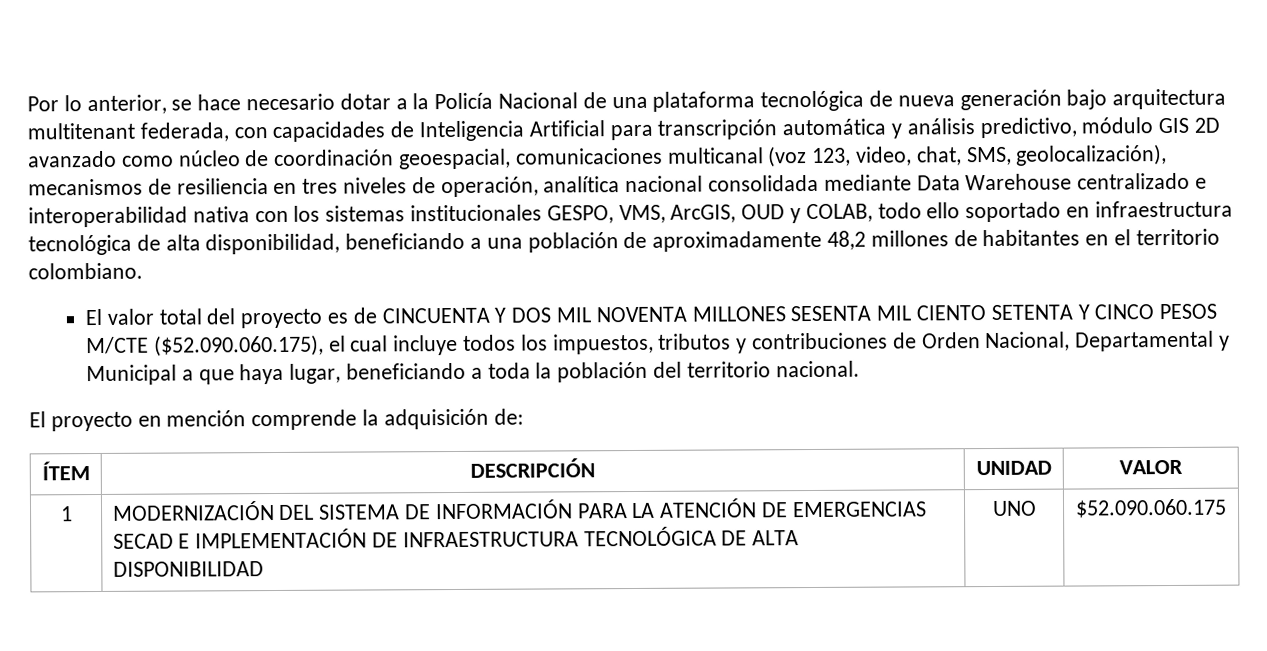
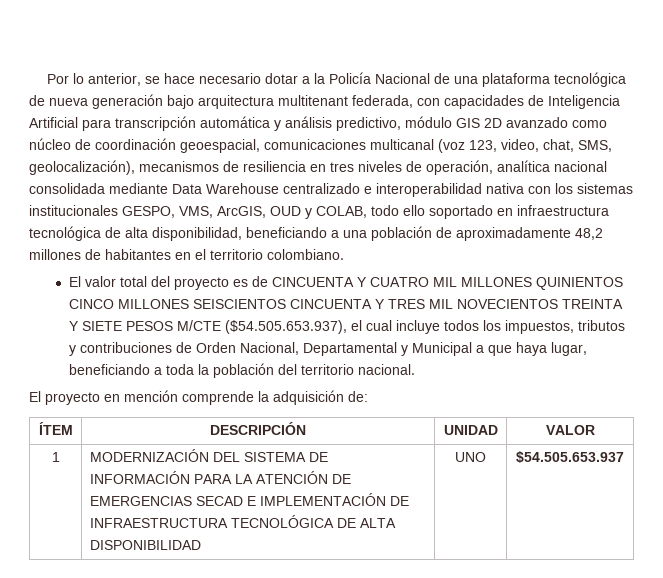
- El valor total del proyecto es de CINCUENTA Y DOS MIL NOVENTA MILLONES SESENTA MIL CIENTO SETENTA Y CINCO PESOS M/CTE ($52.090.060.175), el cual incluye todos los impuestos, tributos y contribuciones de Orden Nacional, Departamental y Municipal a que haya lugar, beneficiando a toda la población del territorio nacional.
+ El valor total del proyecto es de CINCUENTA Y CUATRO MIL MILLONES QUINIENTOS CINCO MILLONES SEISCIENTOS CINCUENTA Y TRES MIL NOVECIENTOS TREINTA Y SIETE PESOS M/CTE ($54.505.653.937), el cual incluye todos los impuestos, tributos y contribuciones de Orden Nacional, Departamental y Municipal a que haya lugar, beneficiando a toda la población del territorio nacional.
- 1 | MODERNIZACIÓN DEL SISTEMA DE INFORMACIÓN PARA LA ATENCIÓN DE EMERGENCIAS SECAD E IMPLEMENTACIÓN DE INFRAESTRUCTURA TECNOLÓGICA DE ALTA DISPONIBILIDAD | UNO | $52.090.060.175
+ 1 | MODERNIZACIÓN DEL SISTEMA DE INFORMACIÓN PARA LA ATENCIÓN DE EMERGENCIAS SECAD E IMPLEMENTACIÓN DE INFRAESTRUCTURA TECNOLÓGICA DE ALTA DISPONIBILIDAD | UNO | $54.505.653.937

